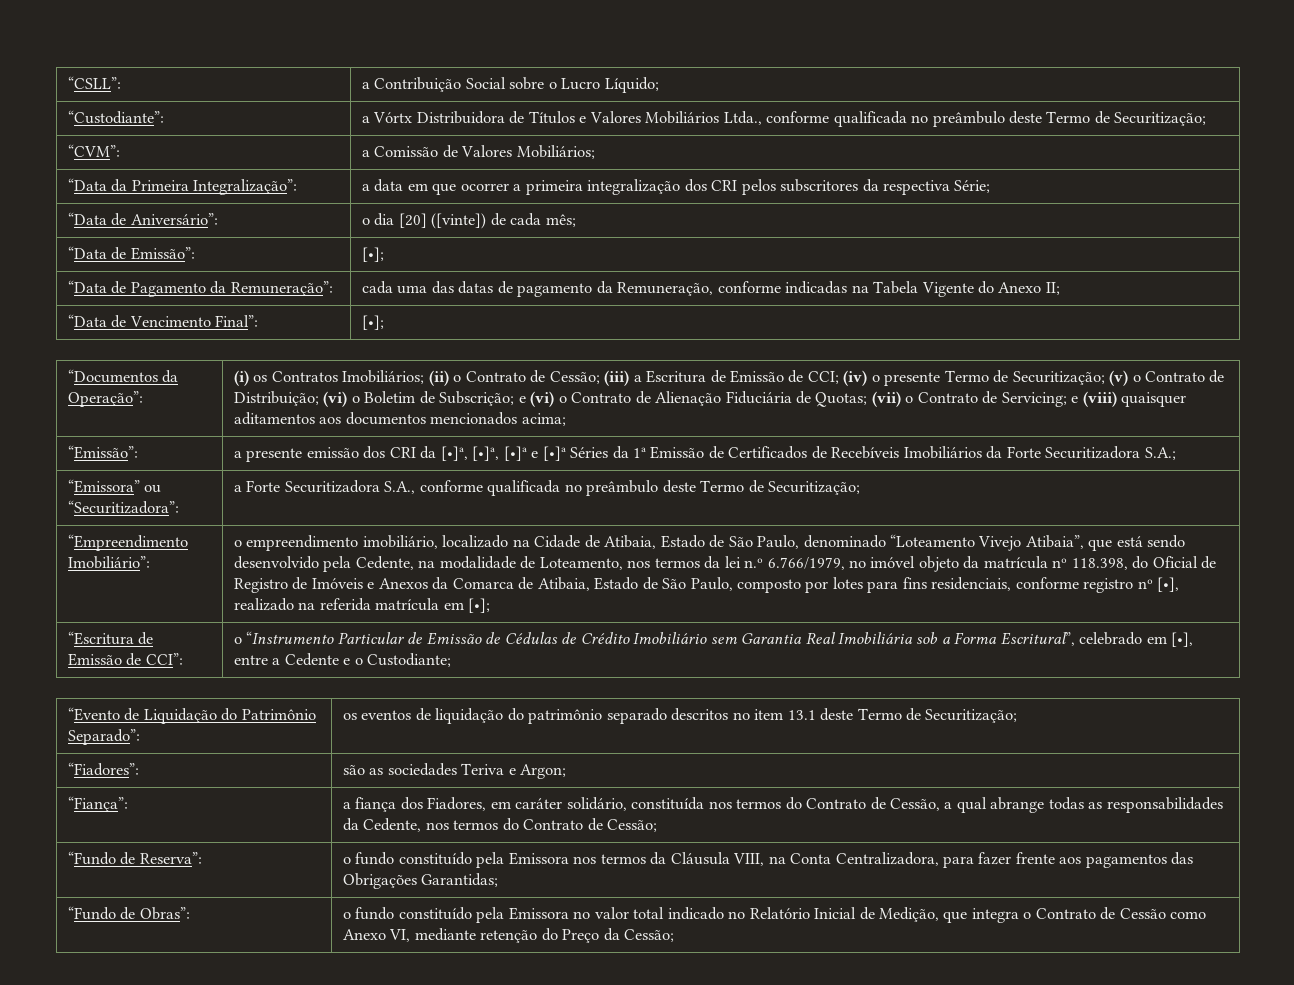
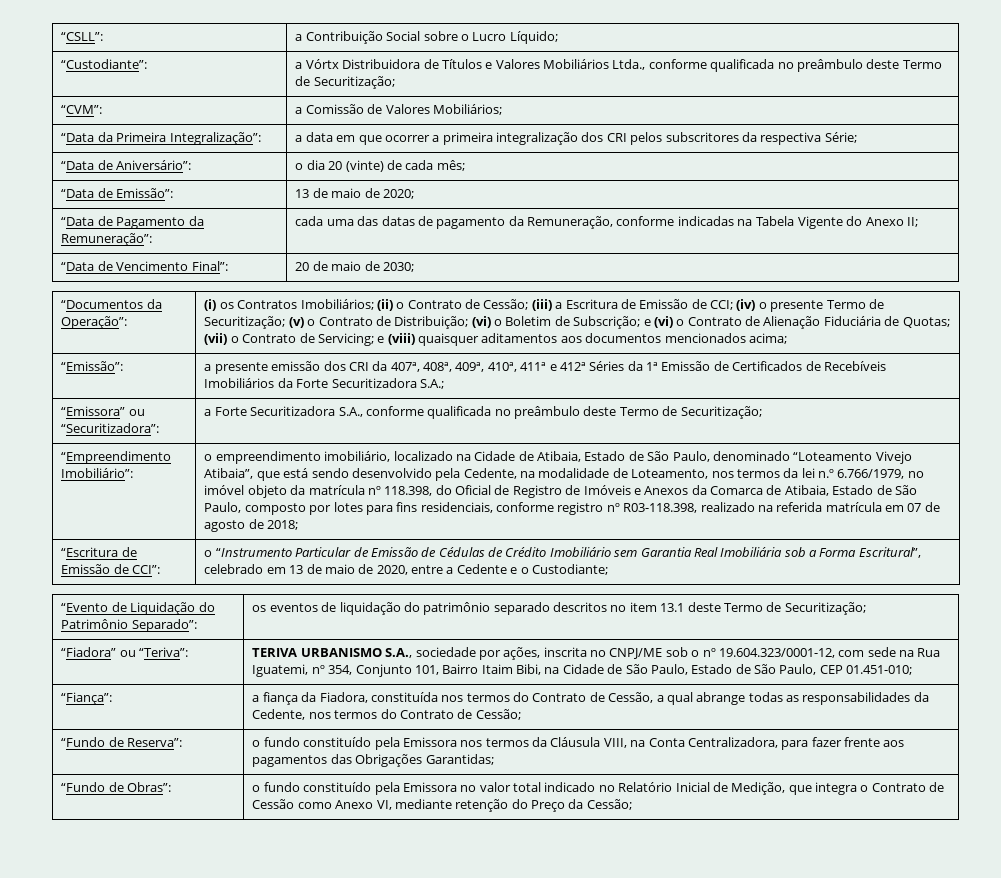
- “Data de Aniversário”: | o dia [20] ([vinte]) de cada mês;
+ “Data de Aniversário”: | o dia 20 (vinte) de cada mês;
- “Data de Emissão”: | [•];
+ “Data de Emissão”: | 13 de maio de 2020;
- “Data de Vencimento Final”: | [•];
+ “Data de Vencimento Final”: | 20 de maio de 2030;
- “Emissão”: | a presente emissão dos CRI da [•]ª, [•]ª, [•]ª e [•]ª Séries da 1ª Emissão de Certificados de Recebíveis Imobiliários da Forte Securitizadora S.A.;
+ “Emissão”: | a presente emissão dos CRI da 407ª, 408ª, 409ª, 410ª, 411ª e 412ª Séries da 1ª Emissão de Certificados de Recebíveis Imobiliários da Forte Securitizadora S.A.;
- o empreendimento imobiliário, localizado na Cidade de Atibaia, Estado de São Paulo, denominado “Loteamento Vivejo Atibaia”, que está sendo desenvolvido pela Cedente, na modalidade de Loteamento, nos termos da lei n.º 6.766/1979, no imóvel objeto da matrícula nº 118.398, do Oficial de Registro de Imóveis e Anexos da Comarca de Atibaia, Estado de São Paulo, composto por lotes para fins residenciais, conforme registro nº [•], realizado na referida matrícula em [•];
+ o empreendimento imobiliário, localizado na Cidade de Atibaia, Estado de São Paulo, denominado “Loteamento Vivejo Atibaia”, que está sendo desenvolvido pela Cedente, na modalidade de Loteamento, nos termos da lei n.º 6.766/1979, no imóvel objeto da matrícula nº 118.398, do Oficial de Registro de Imóveis e Anexos da Comarca de Atibaia, Estado de São Paulo, composto por lotes para fins residenciais, conforme registro nº R03-118.398, realizado na referida matrícula em 07 de agosto de 2018;
- “Escritura de Emissão de CCI”: | o “Instrumento Particular de Emissão de Cédulas de Crédito Imobiliário sem Garantia Real Imobiliária sob a Forma Escritural”, celebrado em [•], entre a Cedente e o Custodiante;
+ “Escritura de Emissão de CCI”: | o “Instrumento Particular de Emissão de Cédulas de Crédito Imobiliário sem Garantia Real Imobiliária sob a Forma Escritural”, celebrado em 13 de maio de 2020, entre a Cedente e o Custodiante;
- “Fiadores”: | são as sociedades Teriva e Argon;
- “Fiança”: | a fiança dos Fiadores, em caráter solidário, constituída nos termos do Contrato de Cessão, a qual abrange todas as responsabilidades da Cedente, nos termos do Contrato de Cessão;
+ “Fiadora” ou “Teriva”: | TERIVA URBANISMO S.A., sociedade por ações, inscrita no CNPJ/ME sob o nº 19.604.323/0001-12, com sede na Rua Iguatemi, nº 354, Conjunto 101, Bairro Itaim Bibi, na Cidade de São Paulo, Estado de São Paulo, CEP 01.451-010;
+ “Fiança”: | a fiança da Fiadora, constituída nos termos do Contrato de Cessão, a qual abrange todas as responsabilidades da Cedente, nos termos do Contrato de Cessão;

